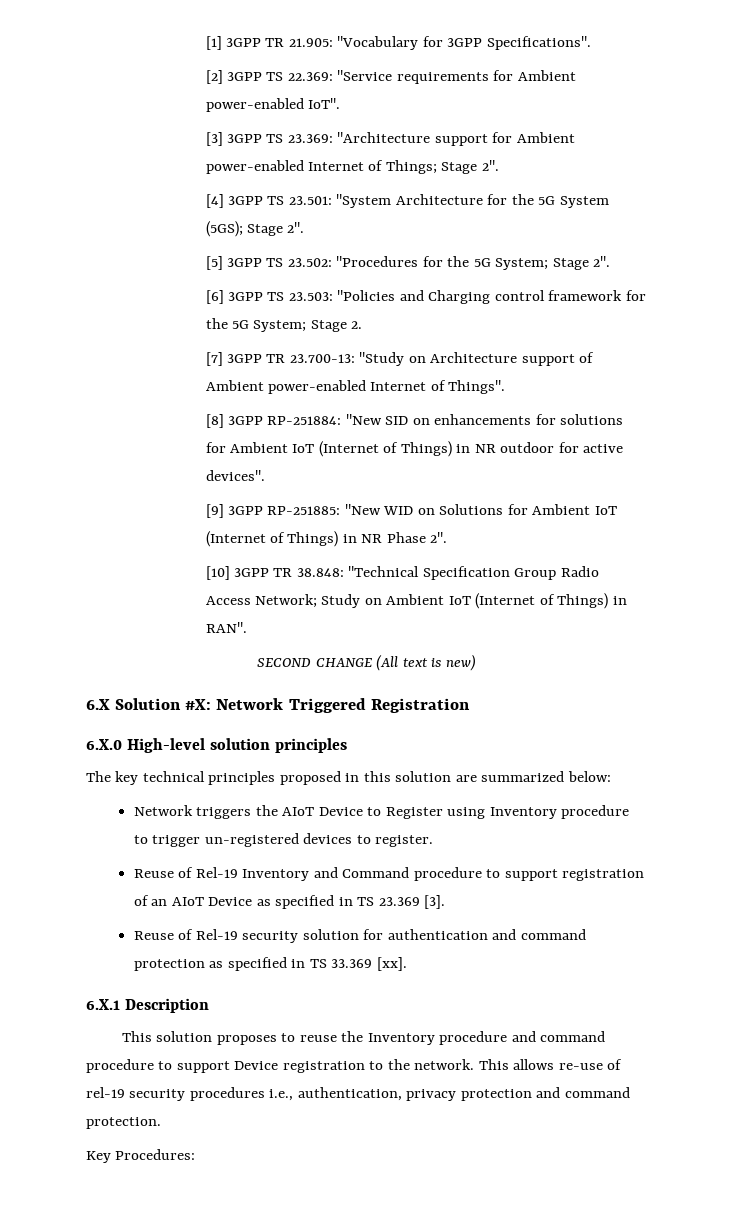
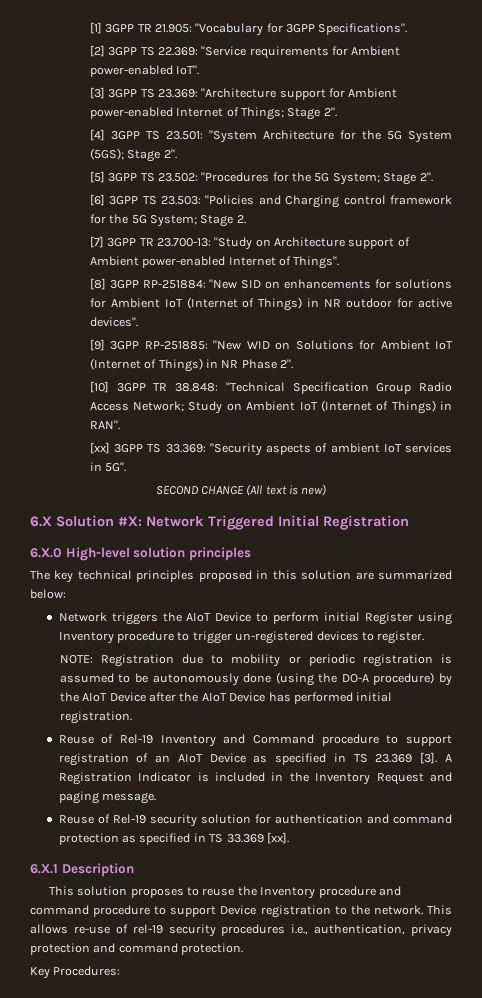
+ [xx] 3GPP TS 33.369: "Security aspects of ambient IoT services in 5G".
- 6.X Solution #X: Network Triggered Registration
+ 6.X Solution #X: Network Triggered Initial Registration
- Network triggers the AIoT Device to Register using Inventory procedure to trigger un-registered devices to register.
+ Network triggers the AIoT Device to perform initial Register using Inventory procedure to trigger un-registered devices to register.
+ NOTE: Registration due to mobility or periodic registration is assumed to be autonomously done (using the DO-A procedure) by the AIoT Device after the AIoT Device has performed initial registration.
+ A Registration Indicator is included in the Inventory Request and paging message.

